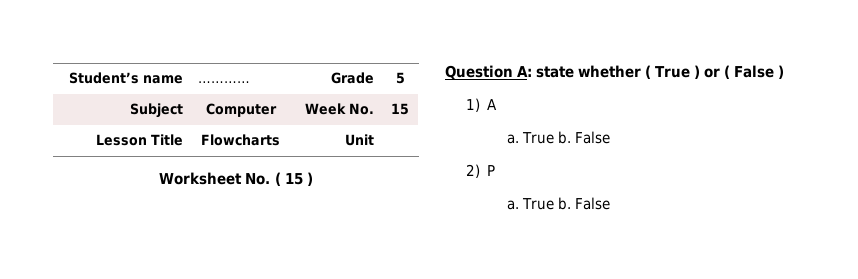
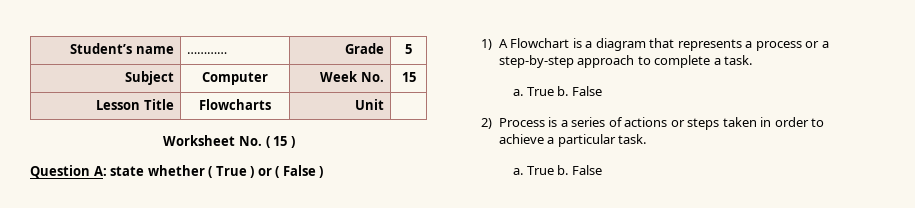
- 1) A
+ 1) A Flowchart is a diagram that represents a process or a step-by-step approach to complete a task.
- 2) P
+ 2) Process is a series of actions or steps taken in order to achieve a particular task.

